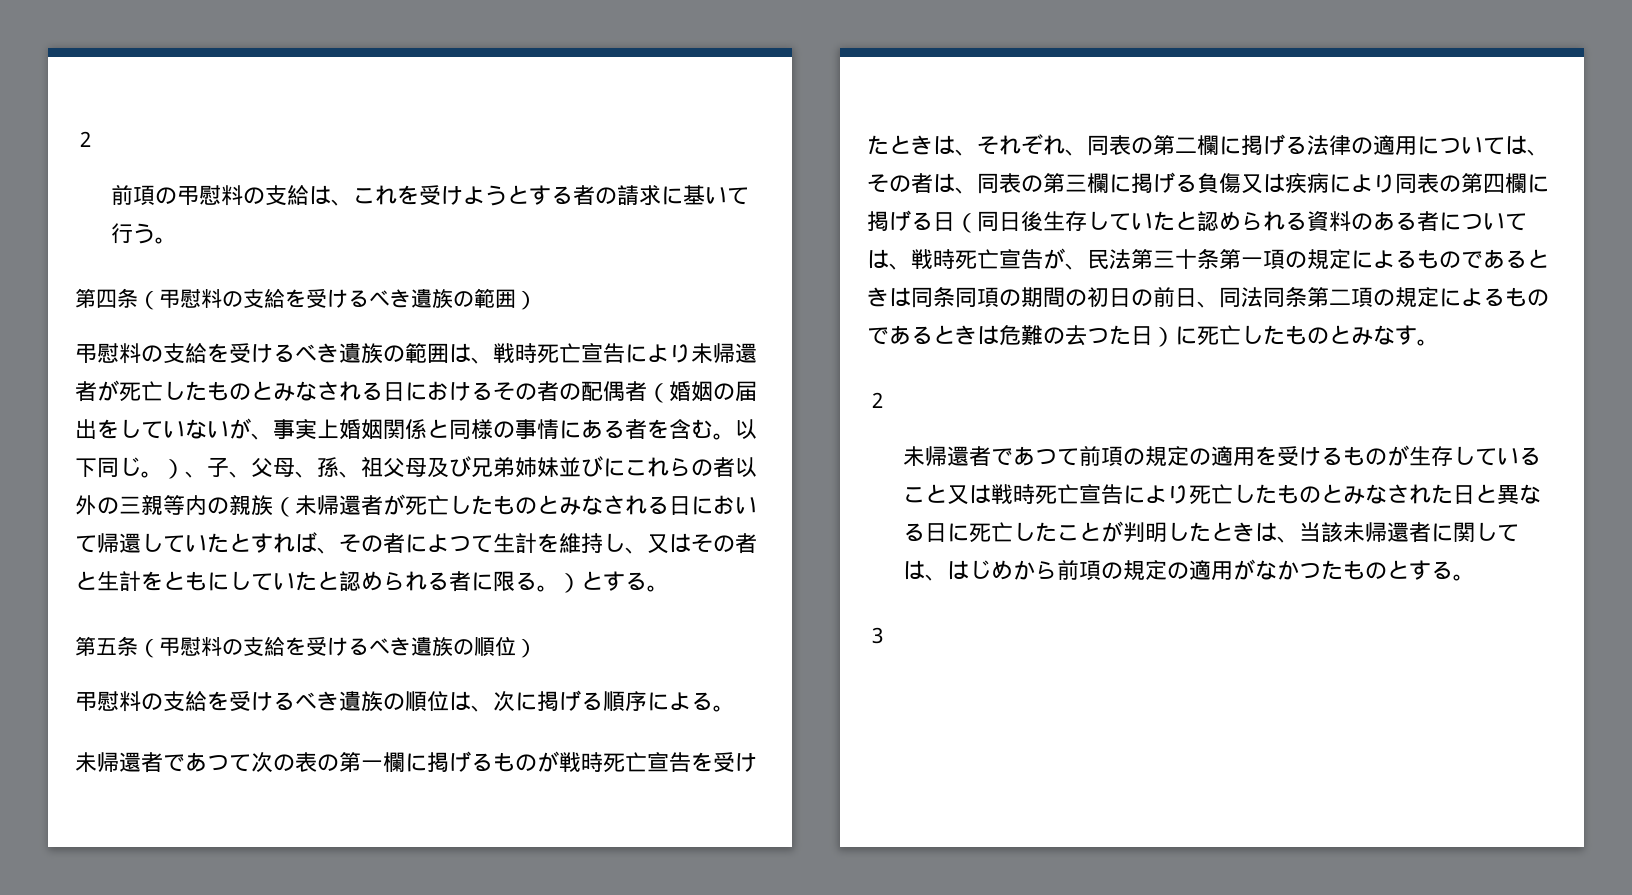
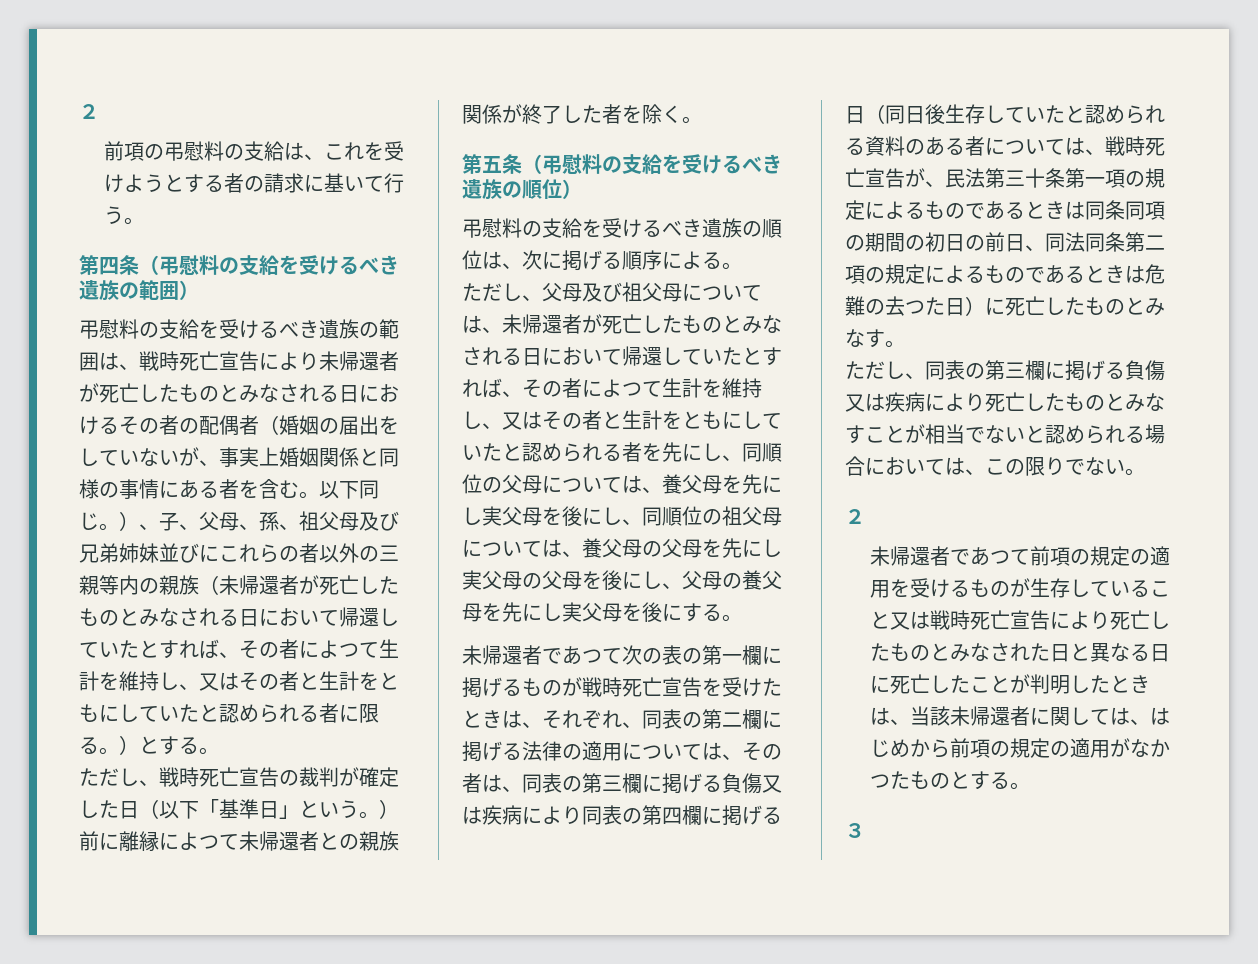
+ ただし、戦時死亡宣告の裁判が確定した日（以下「基準日」という。）前に離縁によつて未帰還者との親族関係が終了した者を除く。
+ ただし、父母及び祖父母については、未帰還者が死亡したものとみなされる日において帰還していたとすれば、その者によつて生計を維持し、又はその者と生計をともにしていたと認められる者を先にし、同順位の父母については、養父母を先にし実父母を後にし、同順位の祖父母については、養父母の父母を先にし実父母の父母を後にし、父母の養父母を先にし実父母を後にする。
+ ただし、同表の第三欄に掲げる負傷又は疾病により死亡したものとみなすことが相当でないと認められる場合においては、この限りでない。

